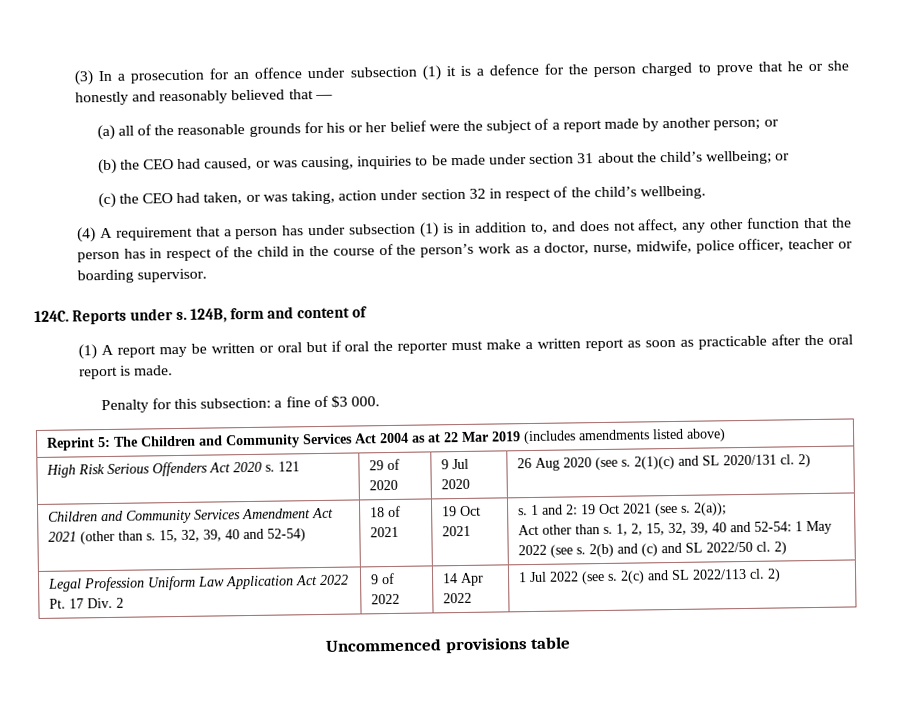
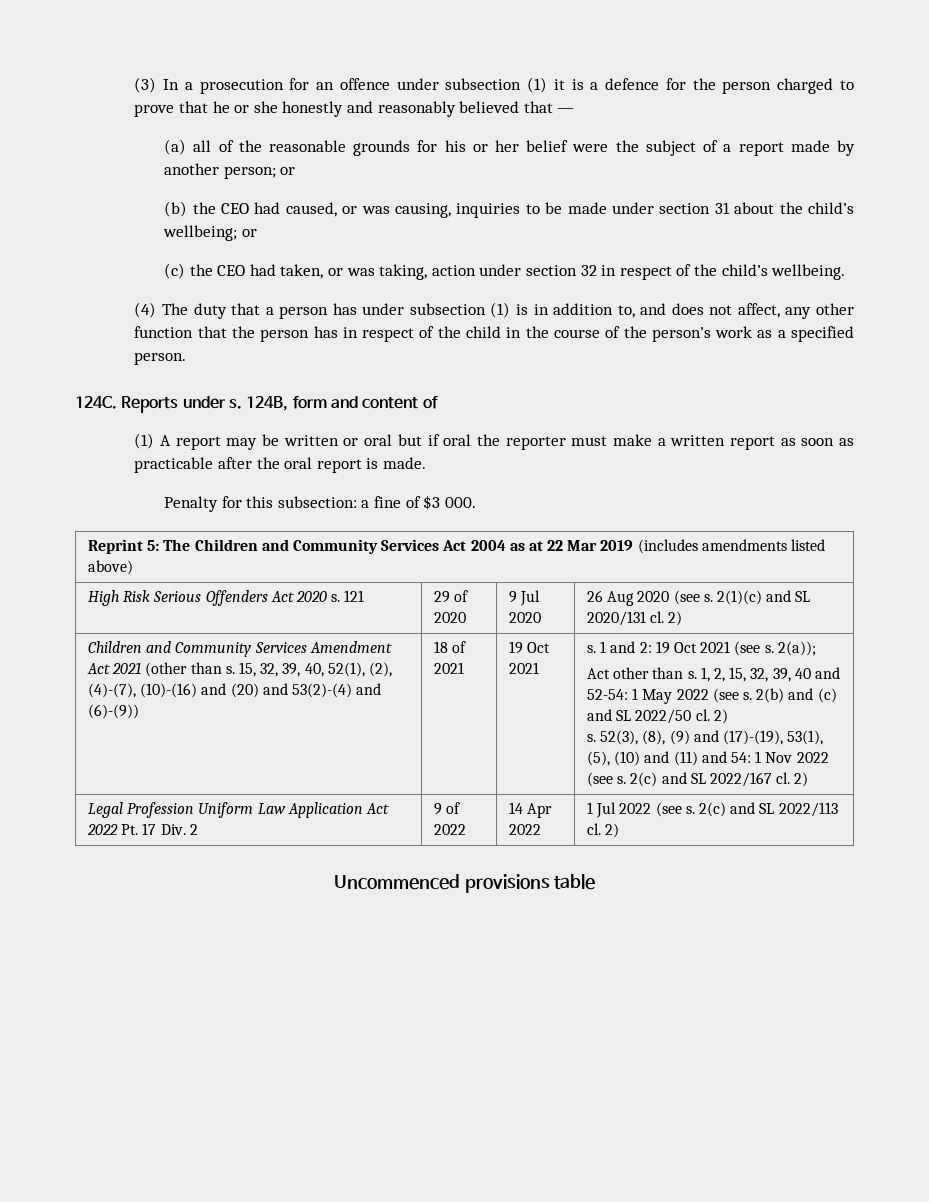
- (4) A requirement that a person has under subsection (1) is in addition to, and does not affect, any other function that the person has in respect of the child in the course of the person’s work as a doctor, nurse, midwife, police officer, teacher or boarding supervisor.
+ (4) The duty that a person has under subsection (1) is in addition to, and does not affect, any other function that the person has in respect of the child in the course of the person’s work as a specified person.
- 15, 32, 39, 40 and 52-54)
+ 15, 32, 39, 40, 52(1), (2), (4)-(7), (10)-(16) and (20) and 53(2)-(4) and (6)-(9))
+ s. 52(3), (8), (9) and (17)-(19), 53(1), (5), (10) and (11) and 54: 1 Nov 2022 (see s. 2(c) and SL 2022/167 cl. 2)

